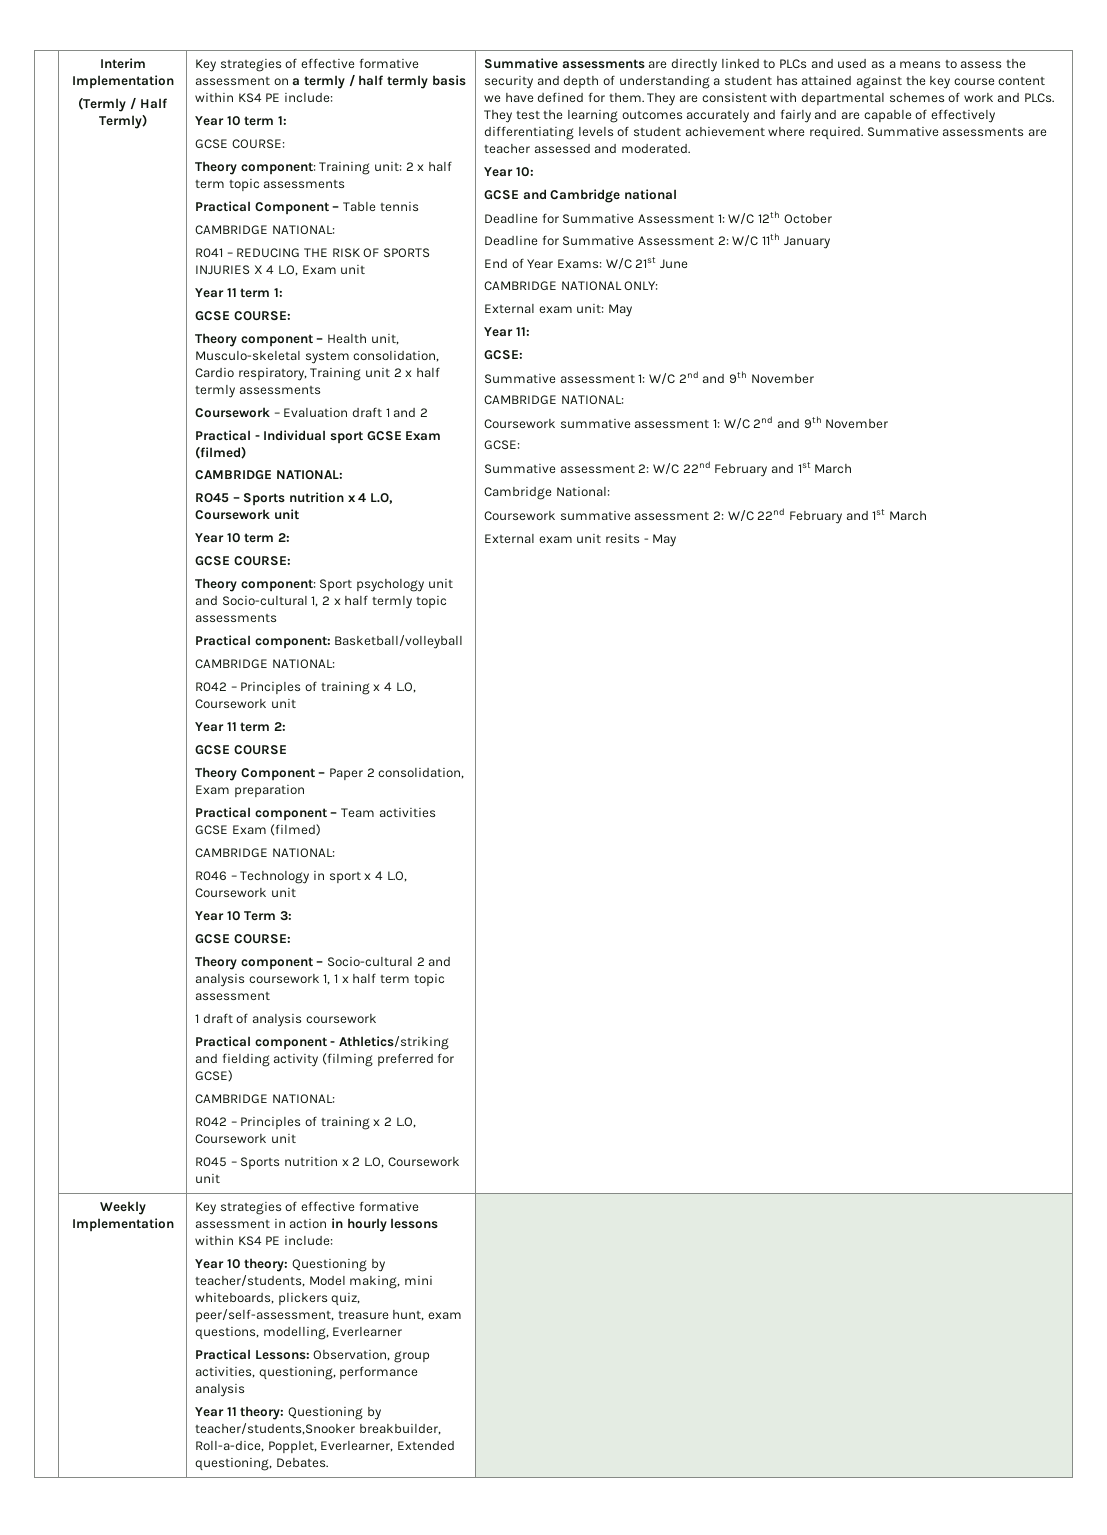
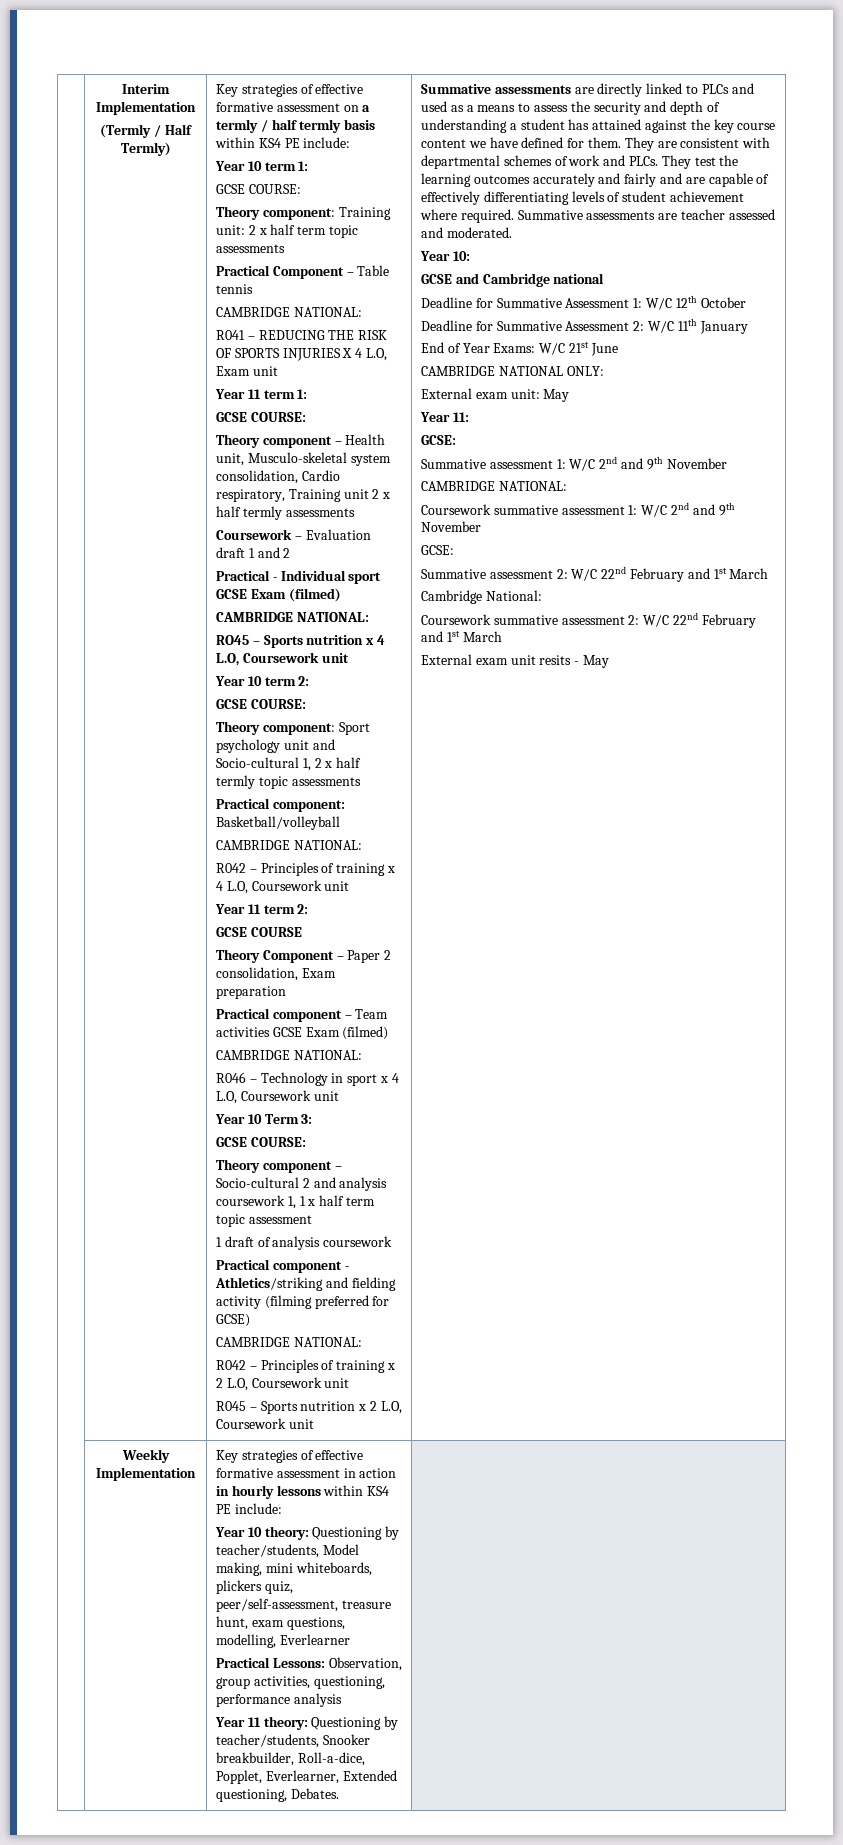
- Year 11 theory: Questioning by teacher/students,Snooker breakbuilder, Roll-a-dice, Popplet, Everlearner, Extended questioning, Debates.
+ Year 11 theory: Questioning by teacher/students, Snooker breakbuilder, Roll-a-dice, Popplet, Everlearner, Extended questioning, Debates.

